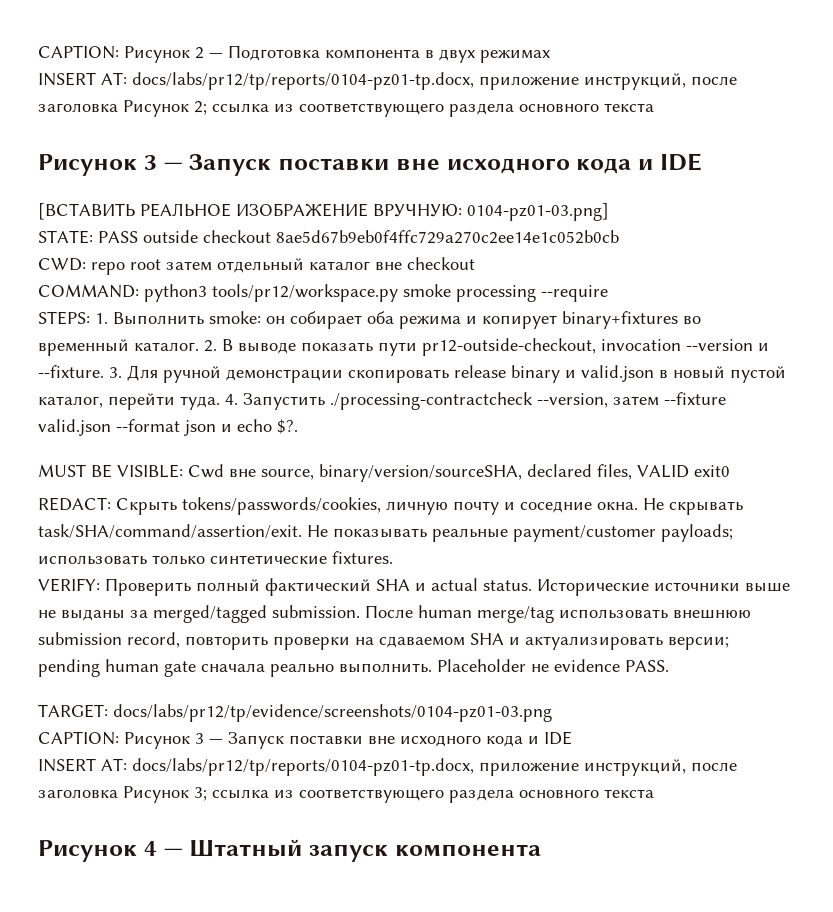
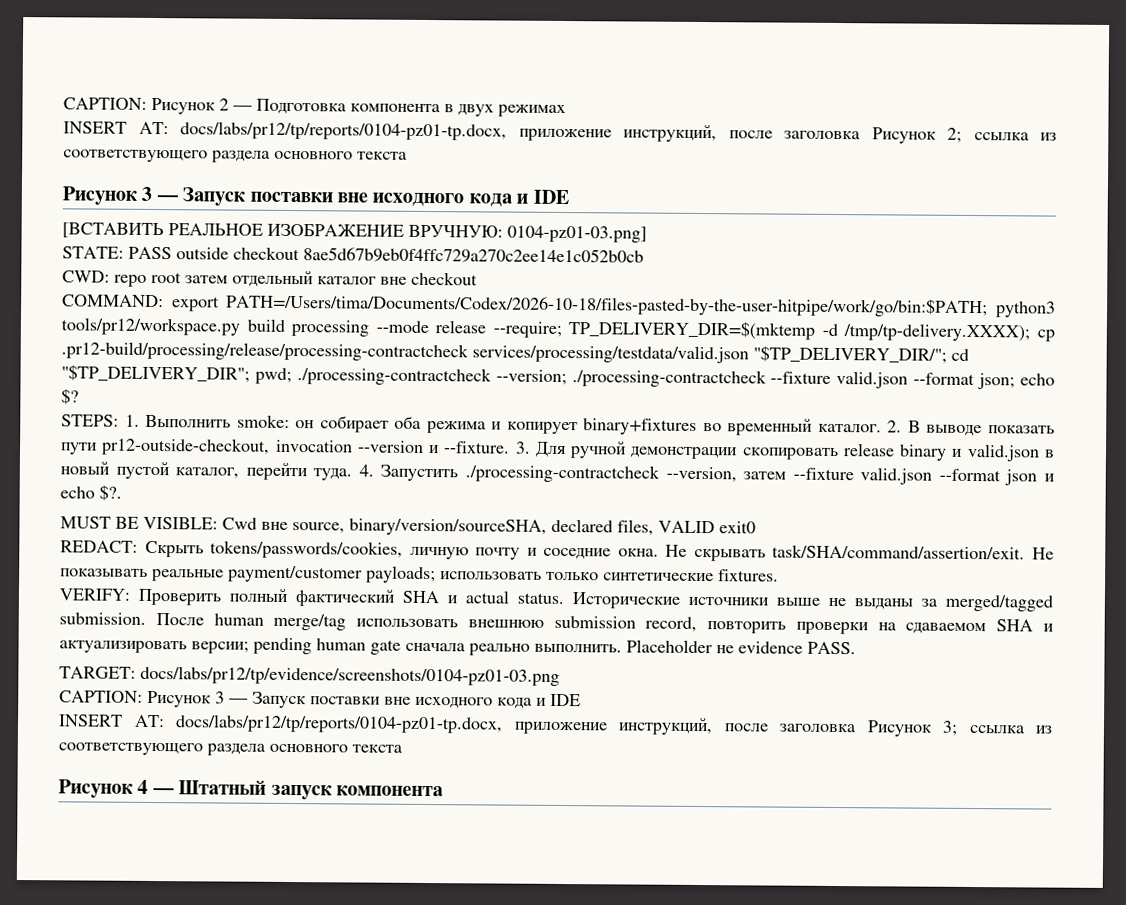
- COMMAND: python3 tools/pr12/workspace.py smoke processing --require
+ COMMAND: export PATH=/Users/tima/Documents/Codex/2026-10-18/files-pasted-by-the-user-hitpipe/work/go/bin:$PATH; python3 tools/pr12/workspace.py build processing --mode release --require; TP_DELIVERY_DIR=$(mktemp -d /tmp/tp-delivery.XXXX); cp .pr12-build/processing/release/processing-contractcheck services/processing/testdata/valid.json "$TP_DELIVERY_DIR/"; cd "$TP_DELIVERY_DIR"; pwd; ./processing-contractcheck --version; ./processing-contractcheck --fixture valid.json --format json; echo $?

